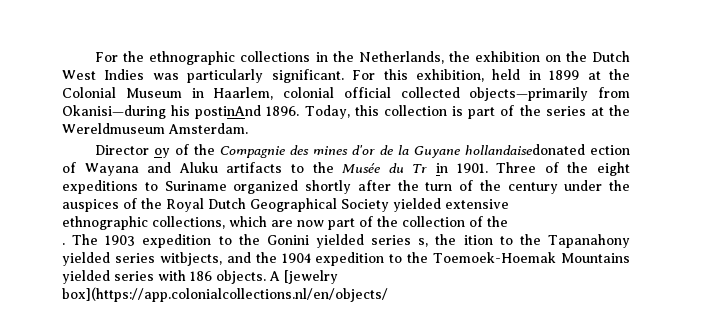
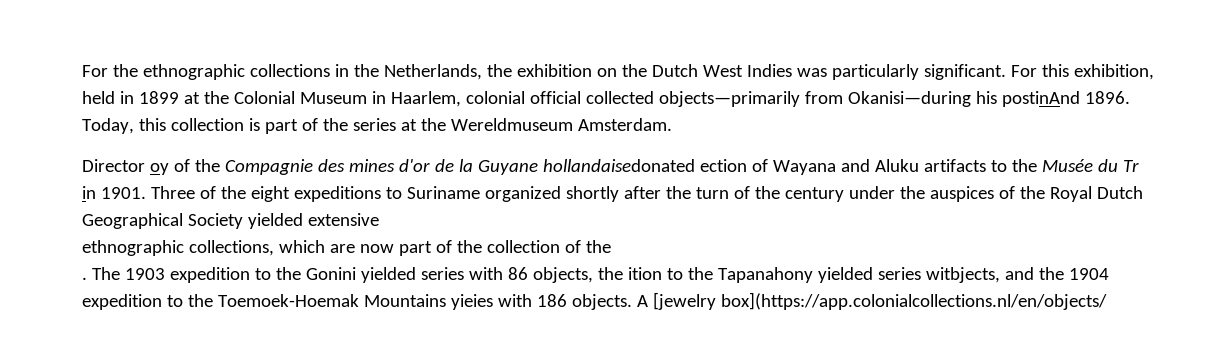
- The 1903 expedition to the Gonini yielded series s, the ition to the Tapanahony yielded series witbjects, and the 1904 expedition to the Toemoek-Hoemak Mountains yielded series with 186 objects.
+ The 1903 expedition to the Gonini yielded series with 86 objects, the ition to the Tapanahony yielded series witbjects, and the 1904 expedition to the Toemoek-Hoemak Mountains yieies with 186 objects.

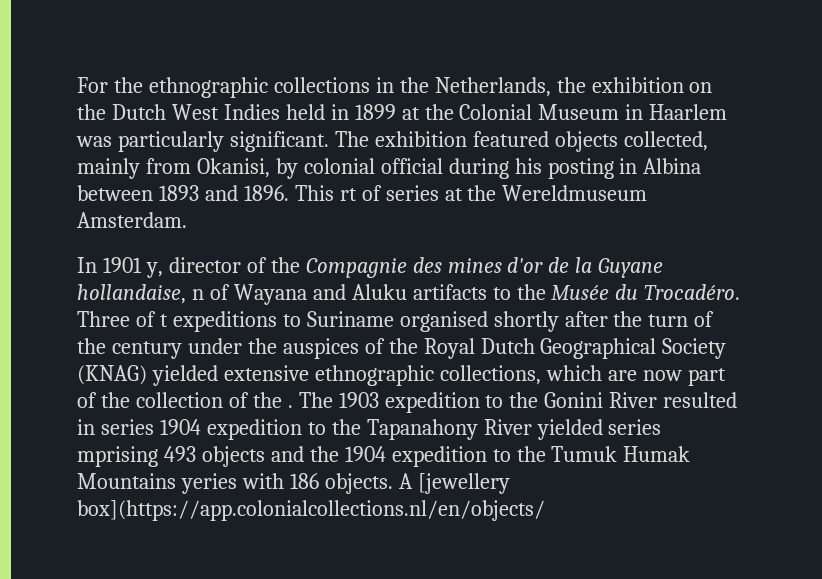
- For the ethnographic collections in the Netherlands, the exhibition on the Dutch West Indies was particularly significant. For this exhibition, held in 1899 at the Colonial Museum in Haarlem, colonial official collected objects—primarily from Okanisi—during his postinAnd 1896. Today, this collection is part of the series at the Wereldmuseum Amsterdam.
+ For the ethnographic collections in the Netherlands, the exhibition on the Dutch West Indies held in 1899 at the Colonial Museum in Haarlem was particularly significant. The exhibition featured objects collected, mainly from Okanisi, by colonial official during his posting in Albina between 1893 and 1896. This rt of series at the Wereldmuseum Amsterdam.
- Director oy of the Compagnie des mines d'or de la Guyane hollandaisedonated ection of Wayana and Aluku artifacts to the Musée du Tr in 1901. Three of the eight expeditions to Suriname organized shortly after the turn of the century under the auspices of the Royal Dutch Geographical Society yielded extensive
- ethnographic collections, which are now part of the collection of the
- .
+ In 1901 y, director of the Compagnie des mines d'or de la Guyane hollandaise, n of Wayana and Aluku artifacts to the Musée du Trocadéro. Three of t expeditions to Suriname organised shortly after the turn of the century under the auspices of the Royal Dutch Geographical Society (KNAG) yielded extensive ethnographic collections, which are now part of the collection of the .
- The 1903 expedition to the Gonini yielded series with 86 objects, the ition to the Tapanahony yielded series witbjects, and the 1904 expedition to the Toemoek-Hoemak Mountains yieies with 186 objects.
+ The 1903 expedition to the Gonini River resulted in series 1904 expedition to the Tapanahony River yielded series mprising 493 objects and the 1904 expedition to the Tumuk Humak Mountains yeries with 186 objects.
- A [jewelry box](https://app.colonialcollections.nl/en/objects/
+ A [jewellery box](https://app.colonialcollections.nl/en/objects/

